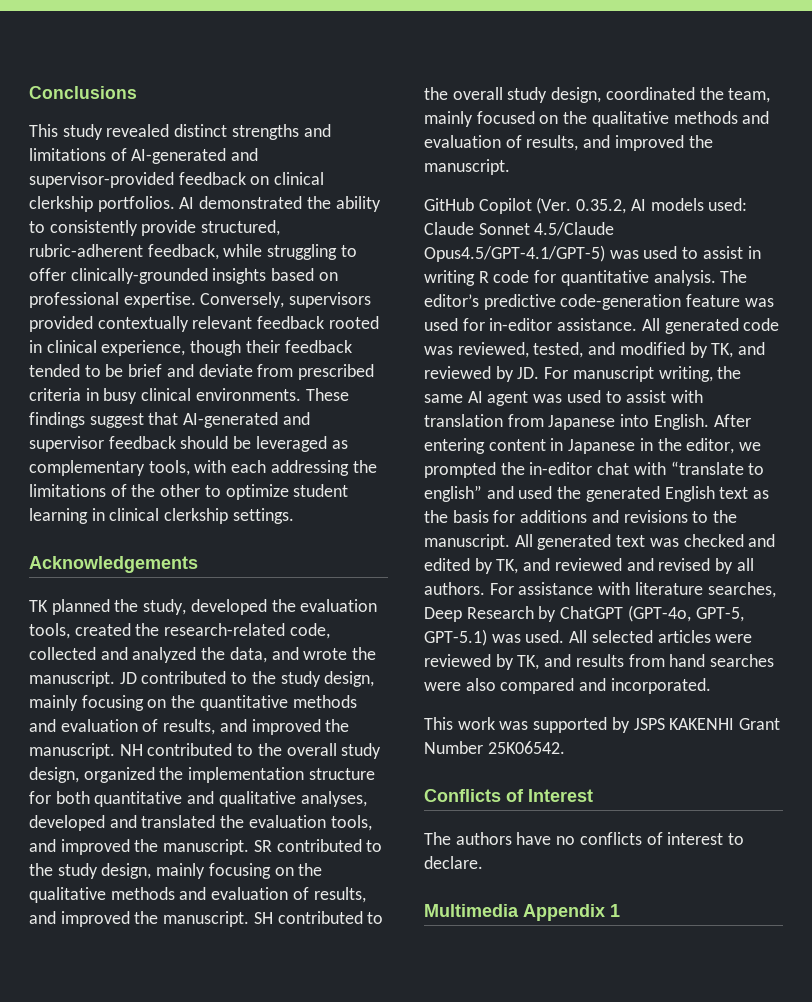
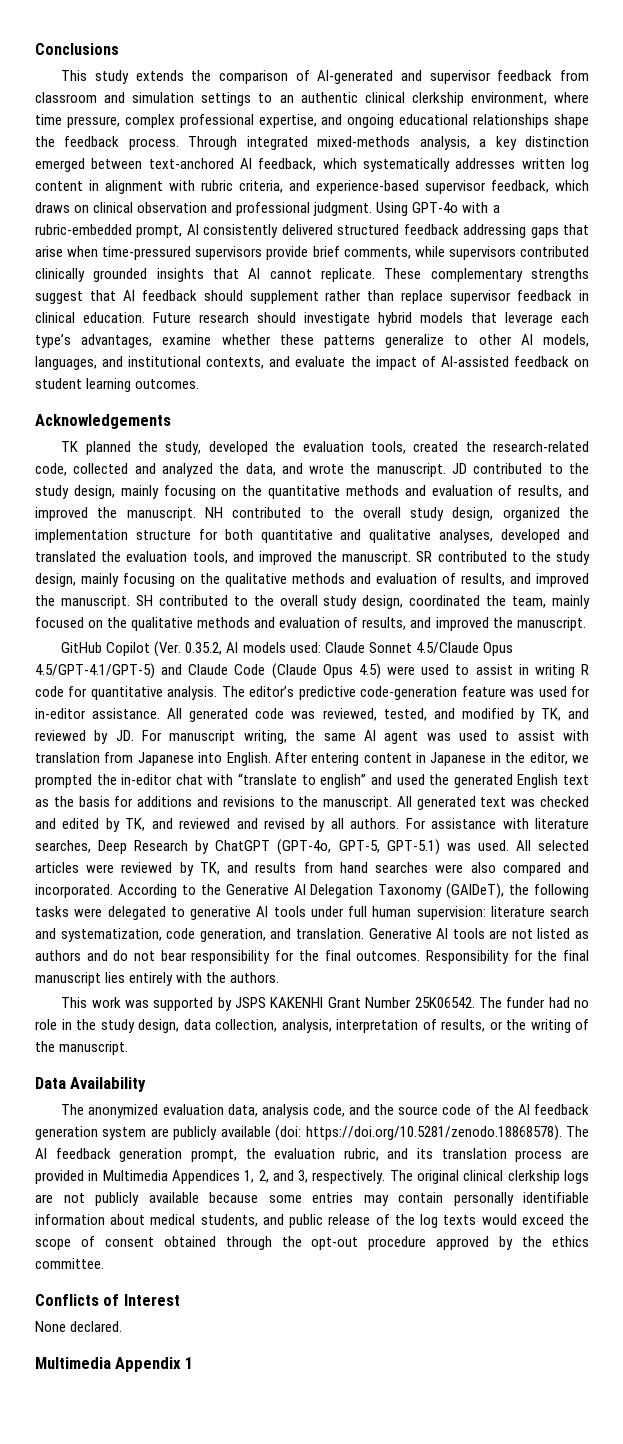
- This study revealed distinct strengths and limitations of AI-generated and supervisor-provided feedback on clinical clerkship portfolios. AI demonstrated the ability to consistently provide structured, rubric-adherent feedback, while struggling to offer clinically-grounded insights based on professional expertise. Conversely, supervisors provided contextually relevant feedback rooted in clinical experience, though their feedback tended to be brief and deviate from prescribed criteria in busy clinical environments. These findings suggest that AI-generated and supervisor feedback should be leveraged as complementary tools, with each addressing the limitations of the other to optimize student learning in clinical clerkship settings.
+ This study extends the comparison of AI-generated and supervisor feedback from classroom and simulation settings to an authentic clinical clerkship environment, where time pressure, complex professional expertise, and ongoing educational relationships shape the feedback process. Through integrated mixed-methods analysis, a key distinction emerged between text-anchored AI feedback, which systematically addresses written log content in alignment with rubric criteria, and experience-based supervisor feedback, which draws on clinical observation and professional judgment. Using GPT-4o with a rubric-embedded prompt, AI consistently delivered structured feedback addressing gaps that arise when time-pressured supervisors provide brief comments, while supervisors contributed clinically grounded insights that AI cannot replicate. These complementary strengths suggest that AI feedback should supplement rather than replace supervisor feedback in clinical education. Future research should investigate hybrid models that leverage each type’s advantages, examine whether these patterns generalize to other AI models, languages, and institutional contexts, and evaluate the impact of AI-assisted feedback on student learning outcomes.
- GitHub Copilot (Ver. 0.35.2, AI models used: Claude Sonnet 4.5/Claude Opus4.5/GPT-4.1/GPT-5) was used to assist in writing R code for quantitative analysis.
+ GitHub Copilot (Ver. 0.35.2, AI models used: Claude Sonnet 4.5/Claude Opus 4.5/GPT-4.1/GPT-5) and Claude Code (Claude Opus 4.5) were used to assist in writing R code for quantitative analysis.
+ According to the Generative AI Delegation Taxonomy (GAIDeT), the following tasks were delegated to generative AI tools under full human supervision: literature search and systematization, code generation, and translation. Generative AI tools are not listed as authors and do not bear responsibility for the final outcomes. Responsibility for the final manuscript lies entirely with the authors.
- This work was supported by JSPS KAKENHI Grant Number 25K06542.
+ This work was supported by JSPS KAKENHI Grant Number 25K06542. The funder had no role in the study design, data collection, analysis, interpretation of results, or the writing of the manuscript.
+ Data Availability
+ The anonymized evaluation data, analysis code, and the source code of the AI feedback generation system are publicly available (doi: https://doi.org/10.5281/zenodo.18868578). The AI feedback generation prompt, the evaluation rubric, and its translation process are provided in Multimedia Appendices 1, 2, and 3, respectively. The original clinical clerkship logs are not publicly available because some entries may contain personally identifiable information about medical students, and public release of the log texts would exceed the scope of consent obtained through the opt-out procedure approved by the ethics committee.
  Conflicts of Interest
- The authors have no conflicts of interest to declare.
+ None declared.

